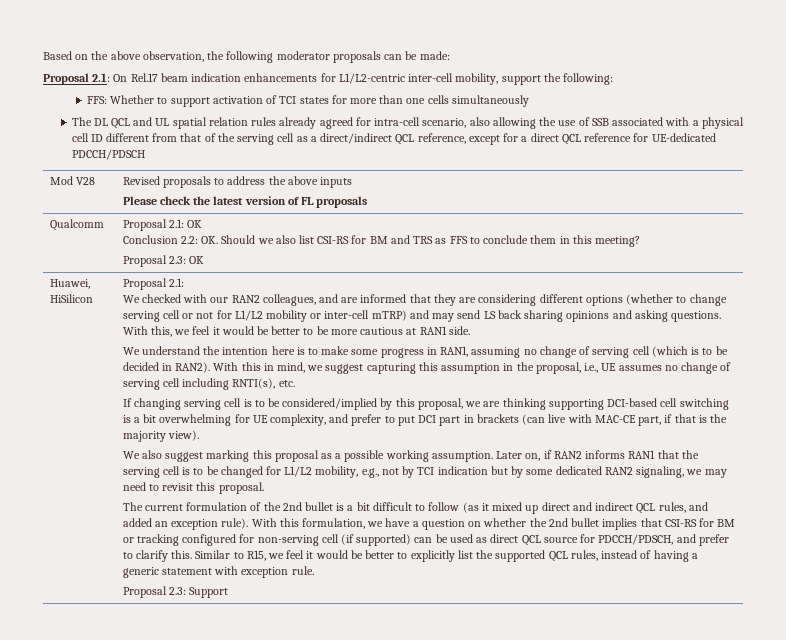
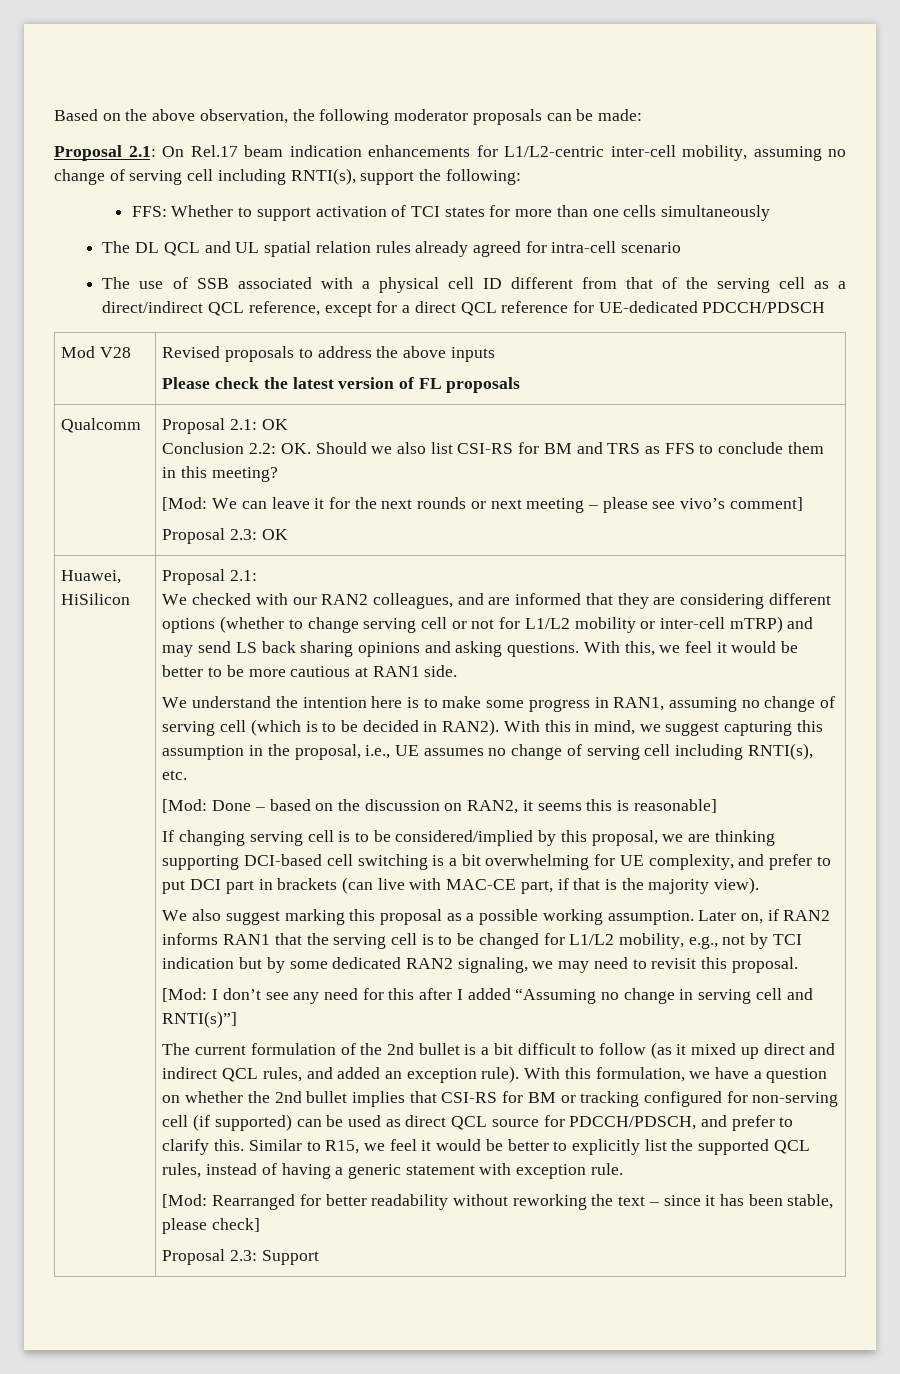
- Proposal 2.1: On Rel.17 beam indication enhancements for L1/L2-centric inter-cell mobility, support the following:
+ Proposal 2.1: On Rel.17 beam indication enhancements for L1/L2-centric inter-cell mobility, assuming no change of serving cell including RNTI(s), support the following:
- The DL QCL and UL spatial relation rules already agreed for intra-cell scenario, also allowing the use of SSB associated with a physical cell ID different from that of the serving cell as a direct/indirect QCL reference, except for a direct QCL reference for UE-dedicated PDCCH/PDSCH
+ The DL QCL and UL spatial relation rules already agreed for intra-cell scenario
+ The use of SSB associated with a physical cell ID different from that of the serving cell as a direct/indirect QCL reference, except for a direct QCL reference for UE-dedicated PDCCH/PDSCH
+ [Mod: We can leave it for the next rounds or next meeting – please see vivo’s comment]
+ [Mod: Done – based on the discussion on RAN2, it seems this is reasonable]
+ [Mod: I don’t see any need for this after I added “Assuming no change in serving cell and RNTI(s)”]
+ [Mod: Rearranged for better readability without reworking the text – since it has been stable, please check]

